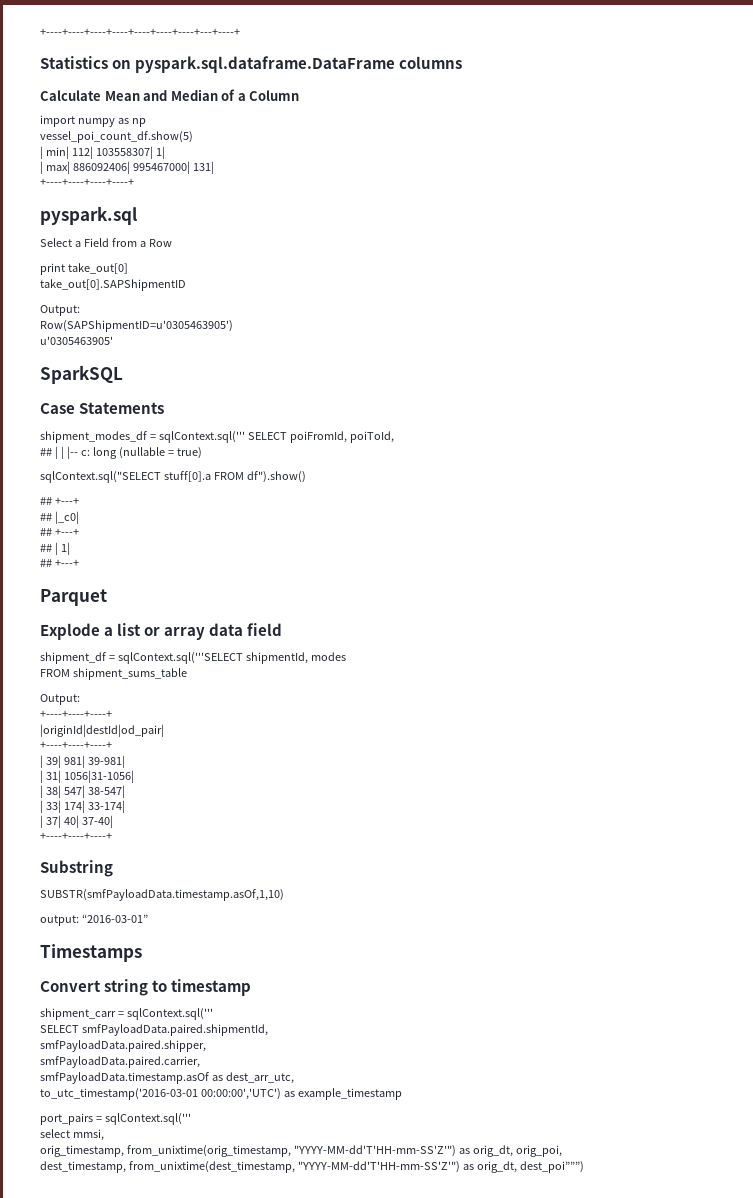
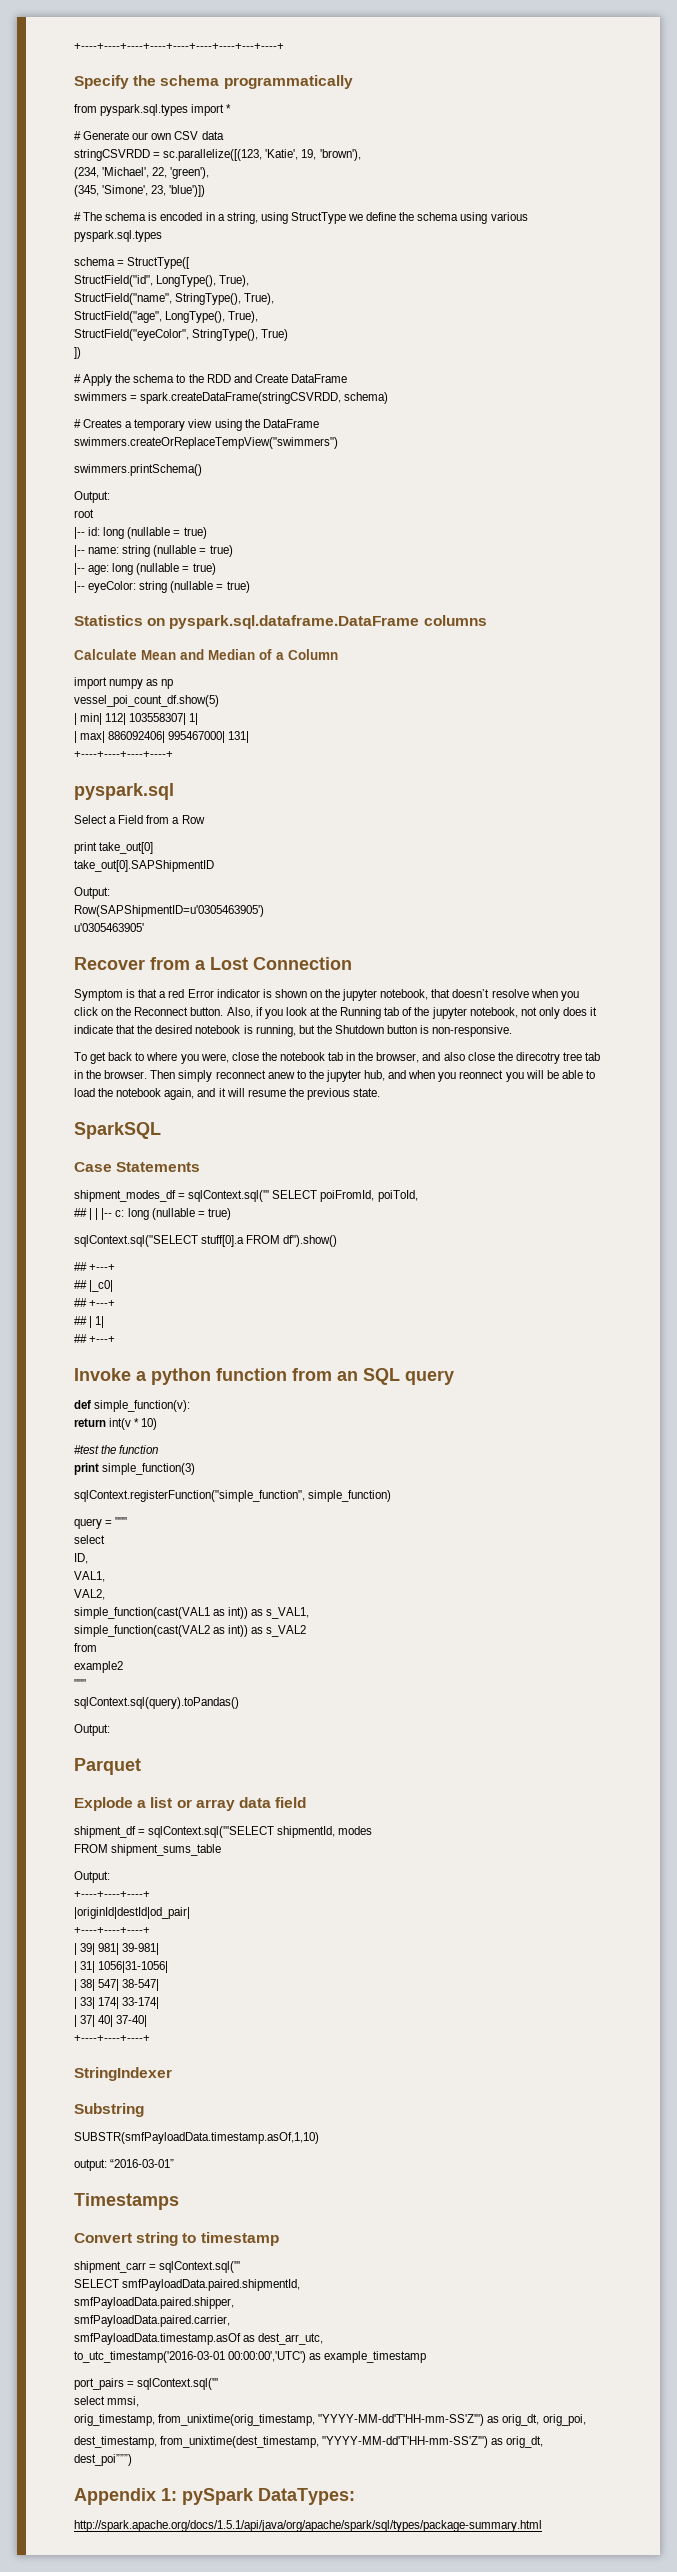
+ Specify the schema programmatically
+ from pyspark.sql.types import *
+ # Generate our own CSV data
+ stringCSVRDD = sc.parallelize([(123, 'Katie', 19, 'brown'),
+ (234, 'Michael', 22, 'green'),
+ (345, 'Simone', 23, 'blue')])
+ # The schema is encoded in a string, using StructType we define the schema using various pyspark.sql.types
+ schema = StructType([
+ StructField("id", LongType(), True),
+ StructField("name", StringType(), True),
+ StructField("age", LongType(), True),
+ StructField("eyeColor", StringType(), True)
+ ])
+ # Apply the schema to the RDD and Create DataFrame
+ swimmers = spark.createDataFrame(stringCSVRDD, schema)
+ # Creates a temporary view using the DataFrame
+ swimmers.createOrReplaceTempView("swimmers")
+ swimmers.printSchema()
+ Output:
+ root
+ |-- id: long (nullable = true)
+ |-- name: string (nullable = true)
+ |-- age: long (nullable = true)
+ |-- eyeColor: string (nullable = true)
+ Recover from a Lost Connection
+ Symptom is that a red Error indicator is shown on the jupyter notebook, that doesn’t resolve when you click on the Reconnect button. Also, if you look at the Running tab of the jupyter notebook, not only does it indicate that the desired notebook is running, but the Shutdown button is non-responsive.
+ To get back to where you were, close the notebook tab in the browser, and also close the direcotry tree tab in the browser. Then simply reconnect anew to the jupyter hub, and when you reonnect you will be able to load the notebook again, and it will resume the previous state.
+ Invoke a python function from an SQL query
+ def simple_function(v):
+ return int(v * 10)
+ #test the function
+ print simple_function(3)
+ sqlContext.registerFunction("simple_function", simple_function)
+ query = """
+ select
+ ID,
+ VAL1,
+ VAL2,
+ simple_function(cast(VAL1 as int)) as s_VAL1,
+ simple_function(cast(VAL2 as int)) as s_VAL2
+ from
+ example2
+ """
+ sqlContext.sql(query).toPandas()
+ Output:
+ StringIndexer
+ Appendix 1: pySpark DataTypes:
+ http://spark.apache.org/docs/1.5.1/api/java/org/apache/spark/sql/types/package-summary.html

